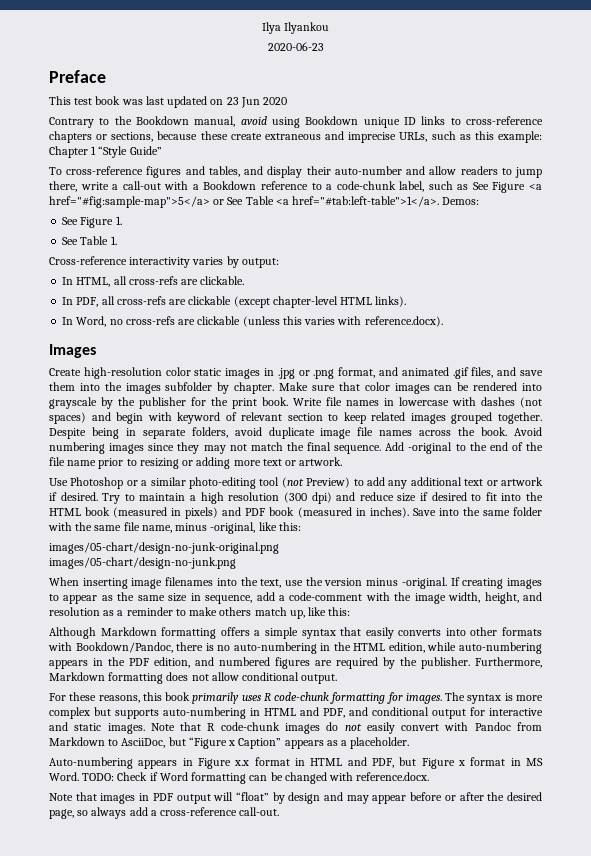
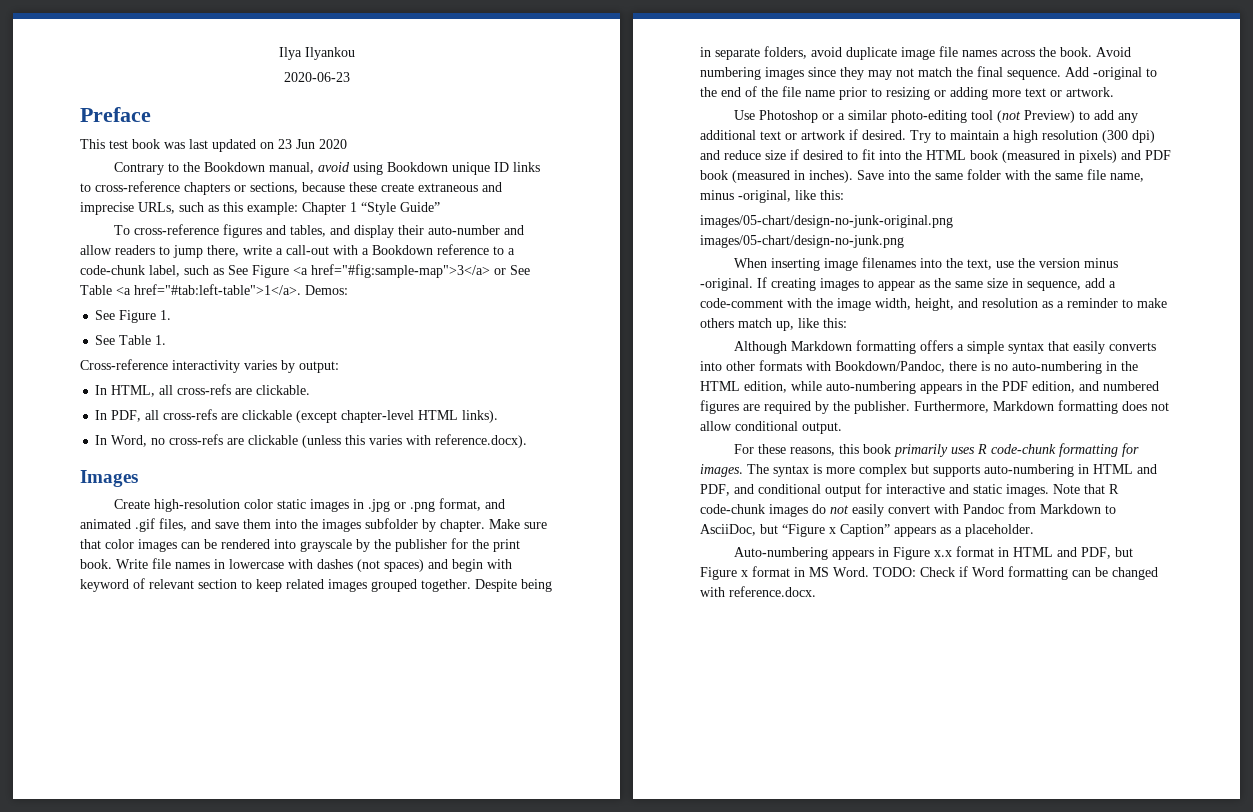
- To cross-reference figures and tables, and display their auto-number and allow readers to jump there, write a call-out with a Bookdown reference to a code-chunk label, such as See Figure <a href="#fig:sample-map">5</a> or See Table <a href="#tab:left-table">1</a>.
+ To cross-reference figures and tables, and display their auto-number and allow readers to jump there, write a call-out with a Bookdown reference to a code-chunk label, such as See Figure <a href="#fig:sample-map">3</a> or See Table <a href="#tab:left-table">1</a>.
- Note that images in PDF output will “float” by design and may appear before or after the desired page, so always add a cross-reference call-out.

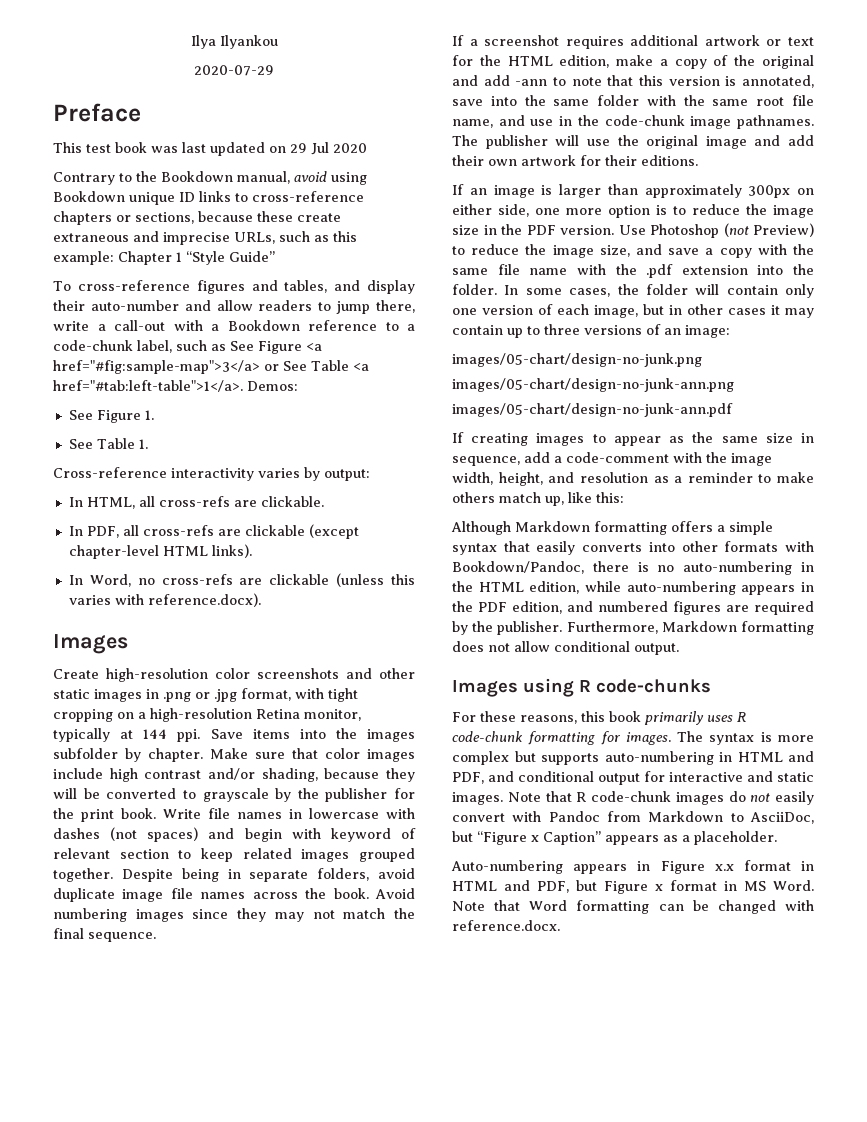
- 2020-06-23
+ 2020-07-29
- This test book was last updated on 23 Jun 2020
+ This test book was last updated on 29 Jul 2020
- Create high-resolution color static images in .jpg or .png format, and animated .gif files, and save them into the images subfolder by chapter.
+ Create high-resolution color screenshots and other static images in .png or .jpg format, with tight cropping on a high-resolution Retina monitor, typically at 144 ppi. Save items into the images subfolder by chapter.
- Make sure that color images can be rendered into grayscale by the publisher for the print book.
+ Make sure that color images include high contrast and/or shading, because they will be converted to grayscale by the publisher for the print book.
- Avoid numbering images since they may not match the final sequence. Add -original to the end of the file name prior to resizing or adding more text or artwork.
- Use Photoshop or a similar photo-editing tool (not Preview) to add any additional text or artwork if desired. Try to maintain a high resolution (300 dpi) and reduce size if desired to fit into the HTML book (measured in pixels) and PDF book (measured in inches). Save into the same folder with the same file name, minus -original, like this:
- images/05-chart/design-no-junk-original.png
+ Avoid numbering images since they may not match the final sequence.
+ If a screenshot requires additional artwork or text for the HTML edition, make a copy of the original and add -ann to note that this version is annotated, save into the same folder with the same root file name, and use in the code-chunk image pathnames. The publisher will use the original image and add their own artwork for their editions.
+ If an image is larger than approximately 300px on either side, one more option is to reduce the image size in the PDF version. Use Photoshop (not Preview) to reduce the image size, and save a copy with the same file name with the .pdf extension into the folder. In some cases, the folder will contain only one version of each image, but in other cases it may contain up to three versions of an image:
  images/05-chart/design-no-junk.png
- When inserting image filenames into the text, use the version minus -original. If creating images to appear as the same size in sequence, add a code-comment with the image width, height, and resolution as a reminder to make others match up, like this:
+ images/05-chart/design-no-junk-ann.png
+ images/05-chart/design-no-junk-ann.pdf
+ If creating images to appear as the same size in sequence, add a code-comment with the image width, height, and resolution as a reminder to make others match up, like this:
+ Images using R code-chunks
- TODO: Check if Word formatting can be changed with reference.docx.
+ Note that Word formatting can be changed with reference.docx.

